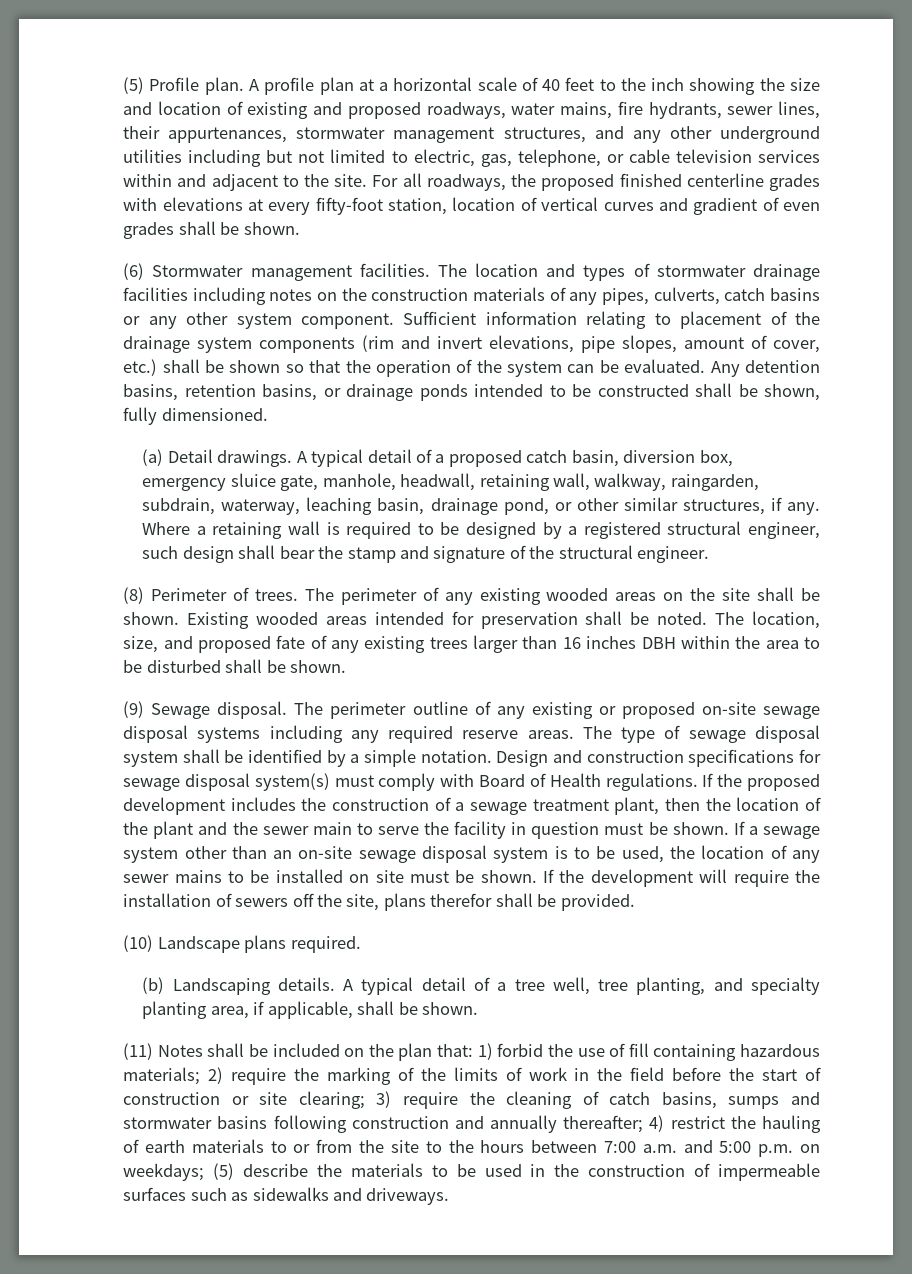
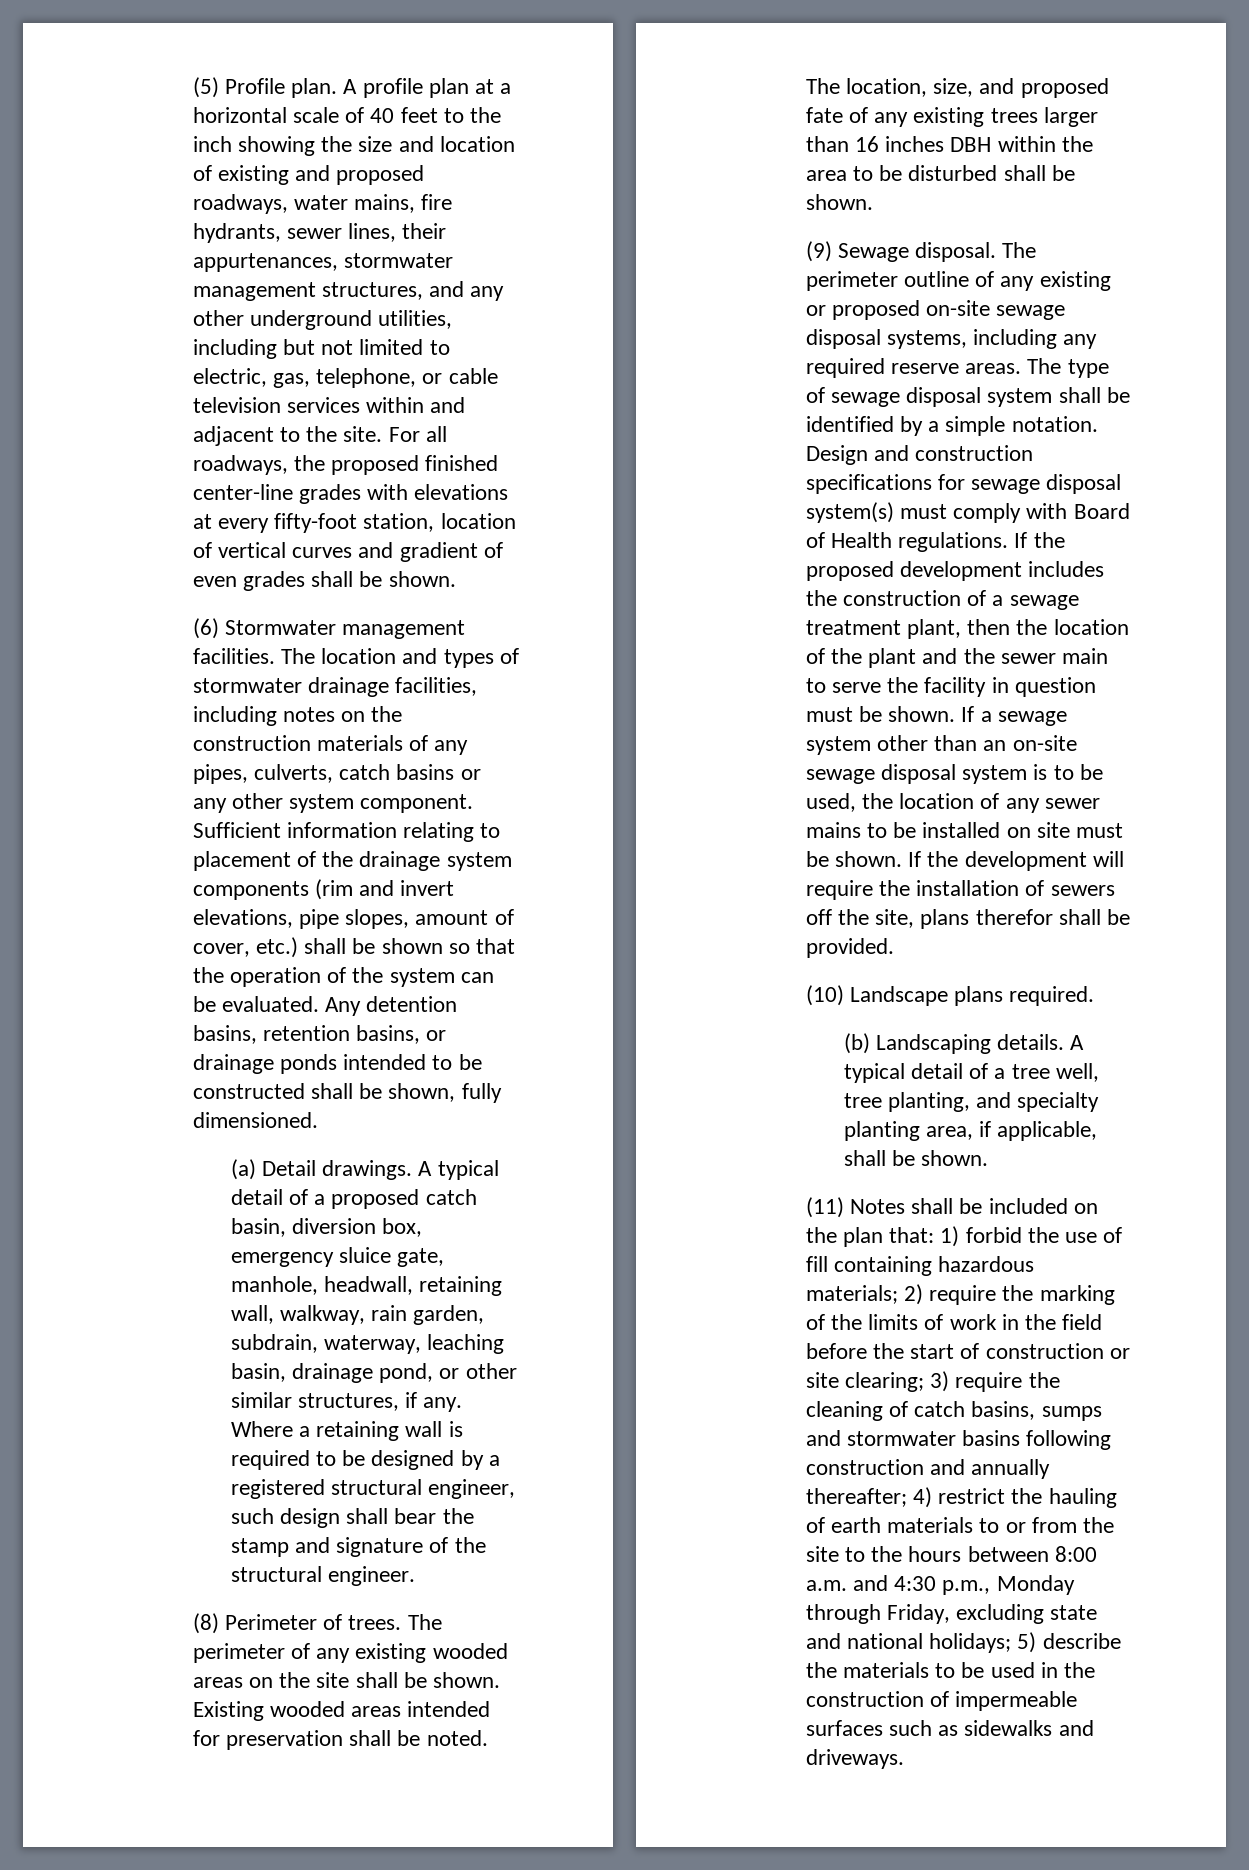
- A profile plan at a horizontal scale of 40 feet to the inch showing the size and location of existing and proposed roadways, water mains, fire hydrants, sewer lines, their appurtenances, stormwater management structures, and any other underground utilities including but not limited to electric, gas, telephone, or cable television services within and adjacent to the site.
+ A profile plan at a horizontal scale of 40 feet to the inch showing the size and location of existing and proposed roadways, water mains, fire hydrants, sewer lines, their appurtenances, stormwater management structures, and any other underground utilities, including but not limited to electric, gas, telephone, or cable television services within and adjacent to the site.
- For all roadways, the proposed finished centerline grades with elevations at every fifty-foot station, location of vertical curves and gradient of even grades shall be shown.
+ For all roadways, the proposed finished center-line grades with elevations at every fifty-foot station, location of vertical curves and gradient of even grades shall be shown.
- The location and types of stormwater drainage facilities including notes on the construction materials of any pipes, culverts, catch basins or any other system component.
+ The location and types of stormwater drainage facilities, including notes on the construction materials of any pipes, culverts, catch basins or any other system component.
- A typical detail of a proposed catch basin, diversion box, emergency sluice gate, manhole, headwall, retaining wall, walkway, raingarden, subdrain, waterway, leaching basin, drainage pond, or other similar structures, if any.
+ A typical detail of a proposed catch basin, diversion box, emergency sluice gate, manhole, headwall, retaining wall, walkway, rain garden, subdrain, waterway, leaching basin, drainage pond, or other similar structures, if any.
- The perimeter outline of any existing or proposed on-site sewage disposal systems including any required reserve areas.
+ The perimeter outline of any existing or proposed on-site sewage disposal systems, including any required reserve areas.
- 4) restrict the hauling of earth materials to or from the site to the hours between 7:00 a.m. and 5:00 p.m. on weekdays; (5) describe the materials to be used in the construction of impermeable surfaces such as sidewalks and driveways.
+ 4) restrict the hauling of earth materials to or from the site to the hours between 8:00 a.m. and 4:30 p.m., Monday through Friday, excluding state and national holidays; 5) describe the materials to be used in the construction of impermeable surfaces such as sidewalks and driveways.

